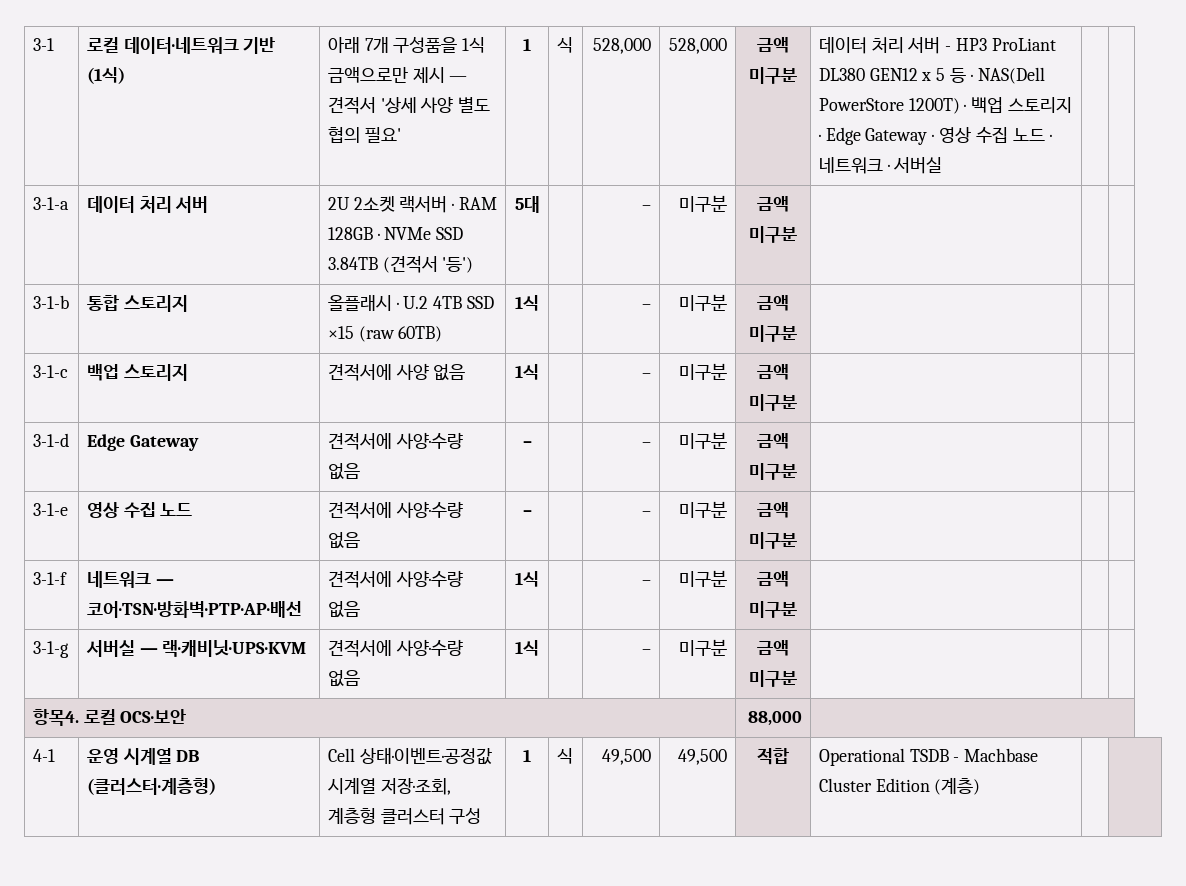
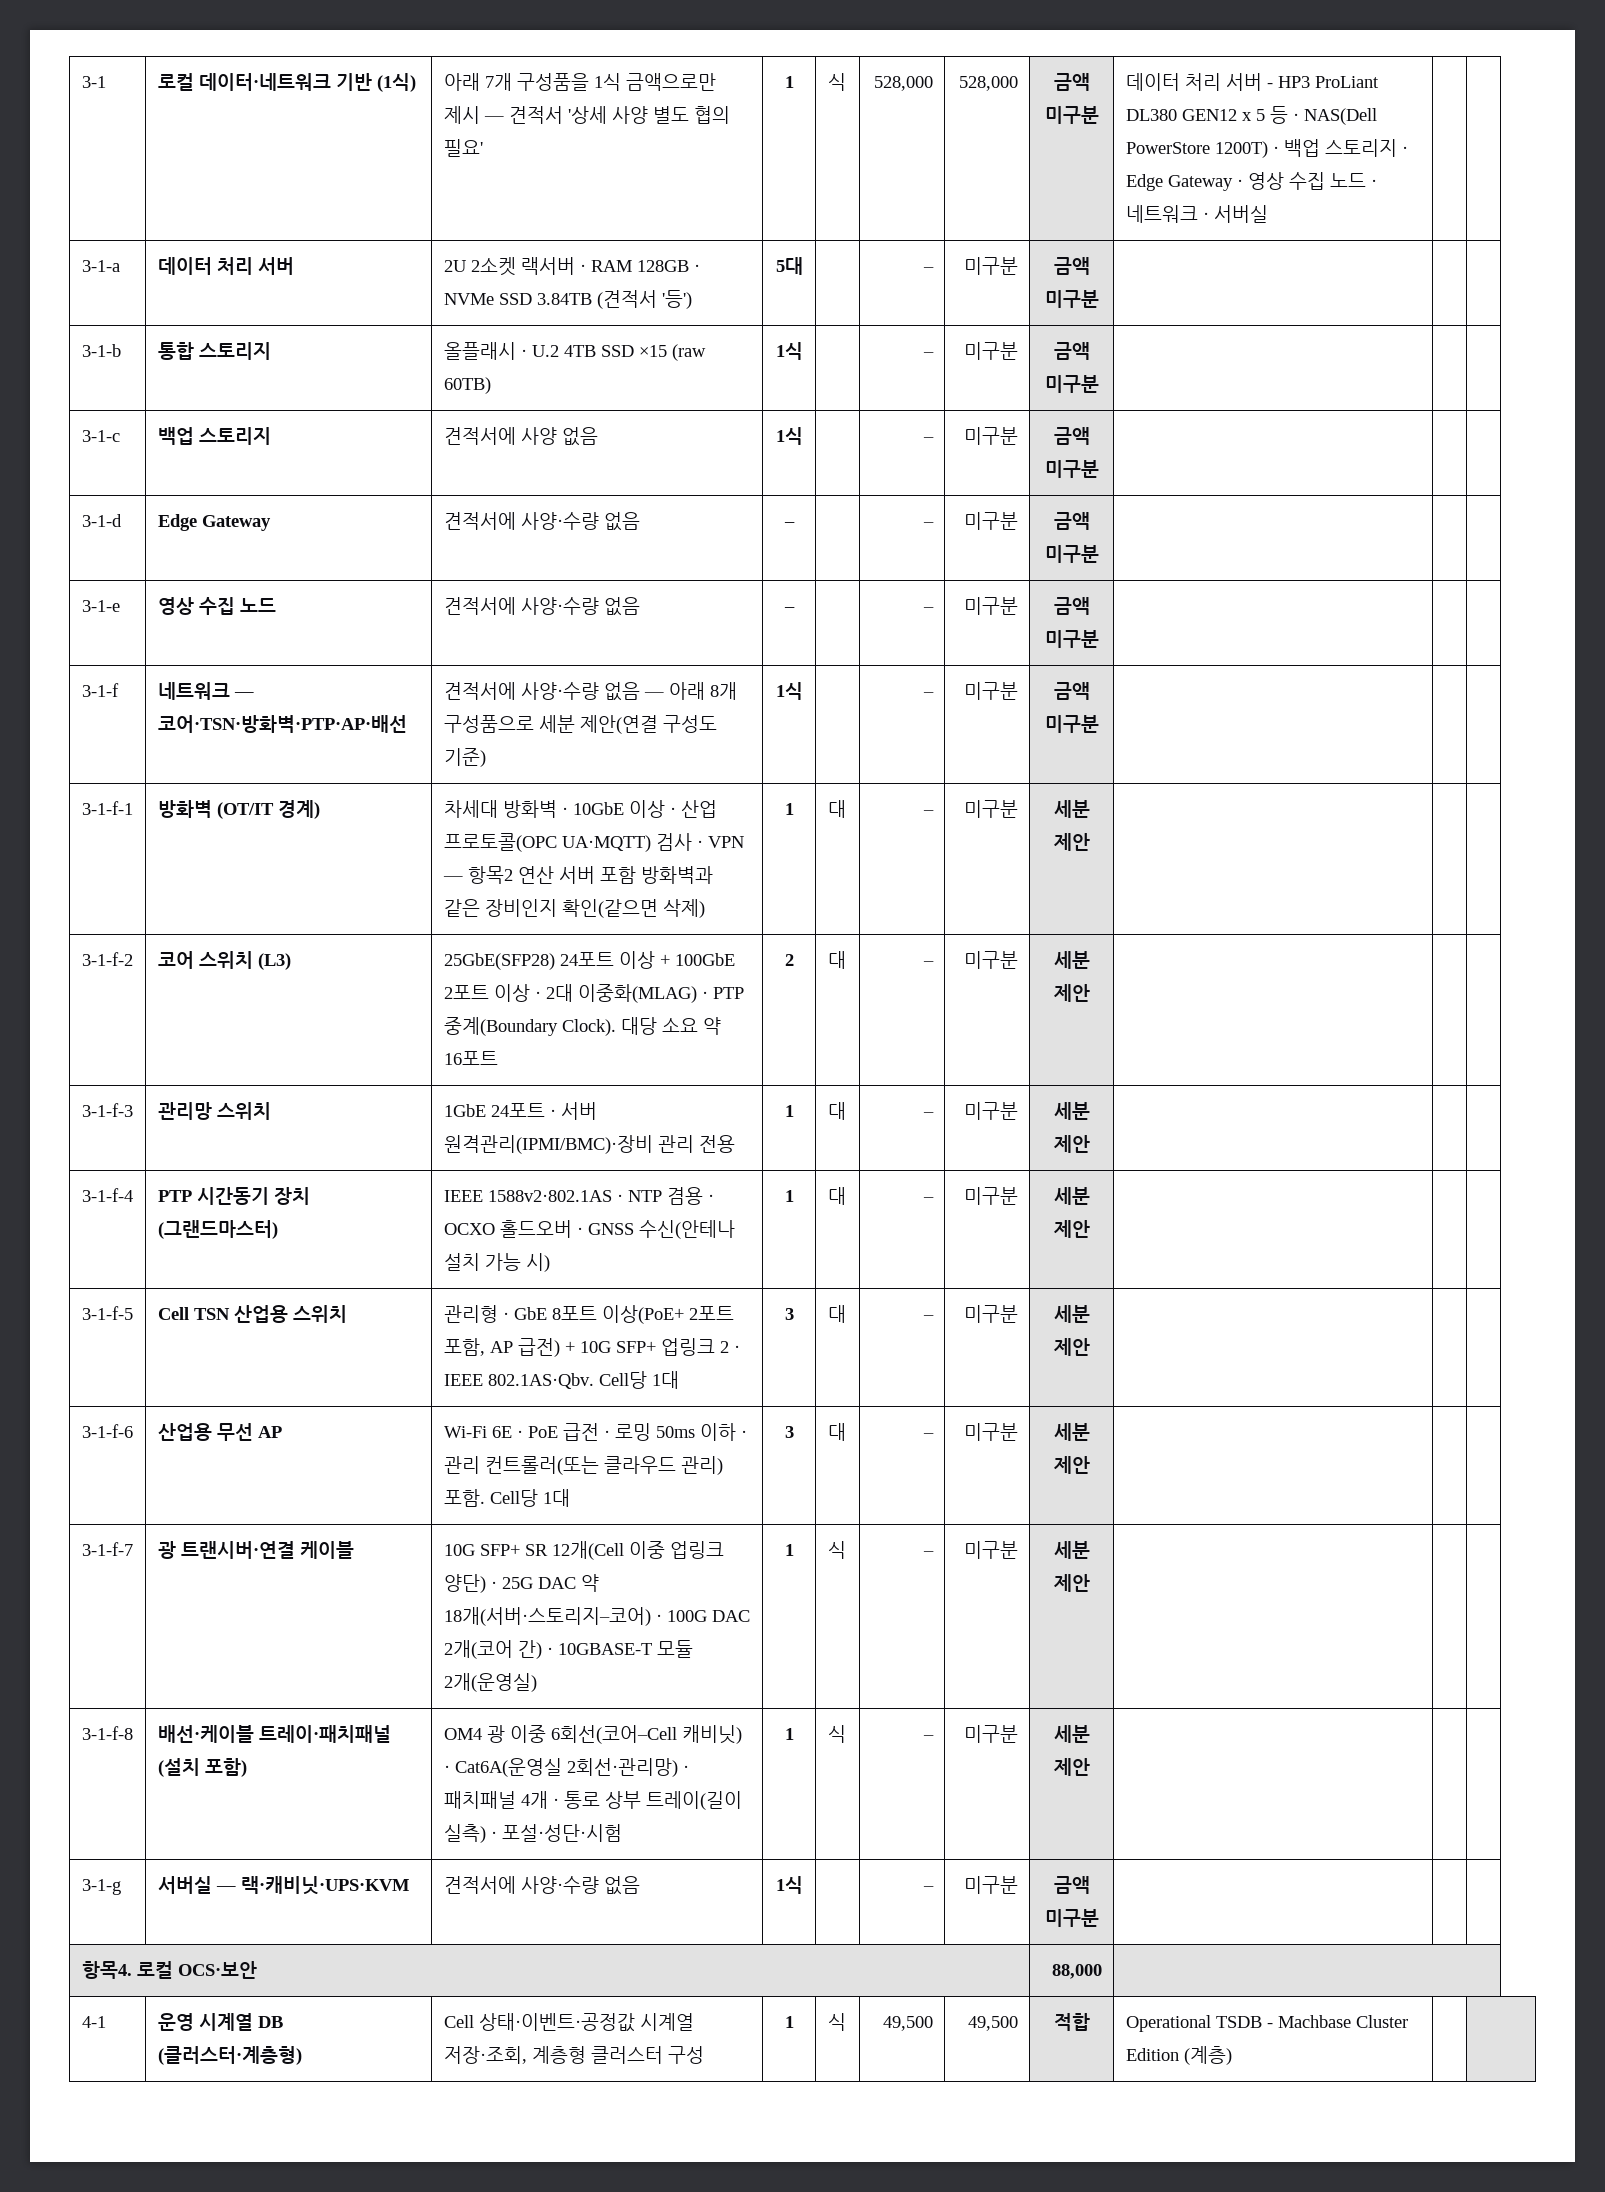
- 3-1-f | 네트워크 — 코어·TSN·방화벽·PTP·AP·배선 | 견적서에 사양·수량 없음 | 1식 | | – | 미구분 | 금액 미구분 | | |
+ 3-1-f | 네트워크 — 코어·TSN·방화벽·PTP·AP·배선 | 견적서에 사양·수량 없음 — 아래 8개 구성품으로 세분 제안(연결 구성도 기준) | 1식 | | – | 미구분 | 금액 미구분 | | |
+ 3-1-f-1 | 방화벽 (OT/IT 경계) | 차세대 방화벽 · 10GbE 이상 · 산업 프로토콜(OPC UA·MQTT) 검사 · VPN — 항목2 연산 서버 포함 방화벽과 같은 장비인지 확인(같으면 삭제) | 1 | 대 | – | 미구분 | 세분 제안 | | |
+ 3-1-f-2 | 코어 스위치 (L3) | 25GbE(SFP28) 24포트 이상 + 100GbE 2포트 이상 · 2대 이중화(MLAG) · PTP 중계(Boundary Clock). 대당 소요 약 16포트 | 2 | 대 | – | 미구분 | 세분 제안 | | |
+ 3-1-f-3 | 관리망 스위치 | 1GbE 24포트 · 서버 원격관리(IPMI/BMC)·장비 관리 전용 | 1 | 대 | – | 미구분 | 세분 제안 | | |
+ 3-1-f-4 | PTP 시간동기 장치 (그랜드마스터) | IEEE 1588v2·802.1AS · NTP 겸용 · OCXO 홀드오버 · GNSS 수신(안테나 설치 가능 시) | 1 | 대 | – | 미구분 | 세분 제안 | | |
+ 3-1-f-5 | Cell TSN 산업용 스위치 | 관리형 · GbE 8포트 이상(PoE+ 2포트 포함, AP 급전) + 10G SFP+ 업링크 2 · IEEE 802.1AS·Qbv. Cell당 1대 | 3 | 대 | – | 미구분 | 세분 제안 | | |
+ 3-1-f-6 | 산업용 무선 AP | Wi-Fi 6E · PoE 급전 · 로밍 50ms 이하 · 관리 컨트롤러(또는 클라우드 관리) 포함. Cell당 1대 | 3 | 대 | – | 미구분 | 세분 제안 | | |
+ 3-1-f-7 | 광 트랜시버·연결 케이블 | 10G SFP+ SR 12개(Cell 이중 업링크 양단) · 25G DAC 약 18개(서버·스토리지–코어) · 100G DAC 2개(코어 간) · 10GBASE-T 모듈 2개(운영실) | 1 | 식 | – | 미구분 | 세분 제안 | | |
+ 3-1-f-8 | 배선·케이블 트레이·패치패널 (설치 포함) | OM4 광 이중 6회선(코어–Cell 캐비닛) · Cat6A(운영실 2회선·관리망) · 패치패널 4개 · 통로 상부 트레이(길이 실측) · 포설·성단·시험 | 1 | 식 | – | 미구분 | 세분 제안 | | |

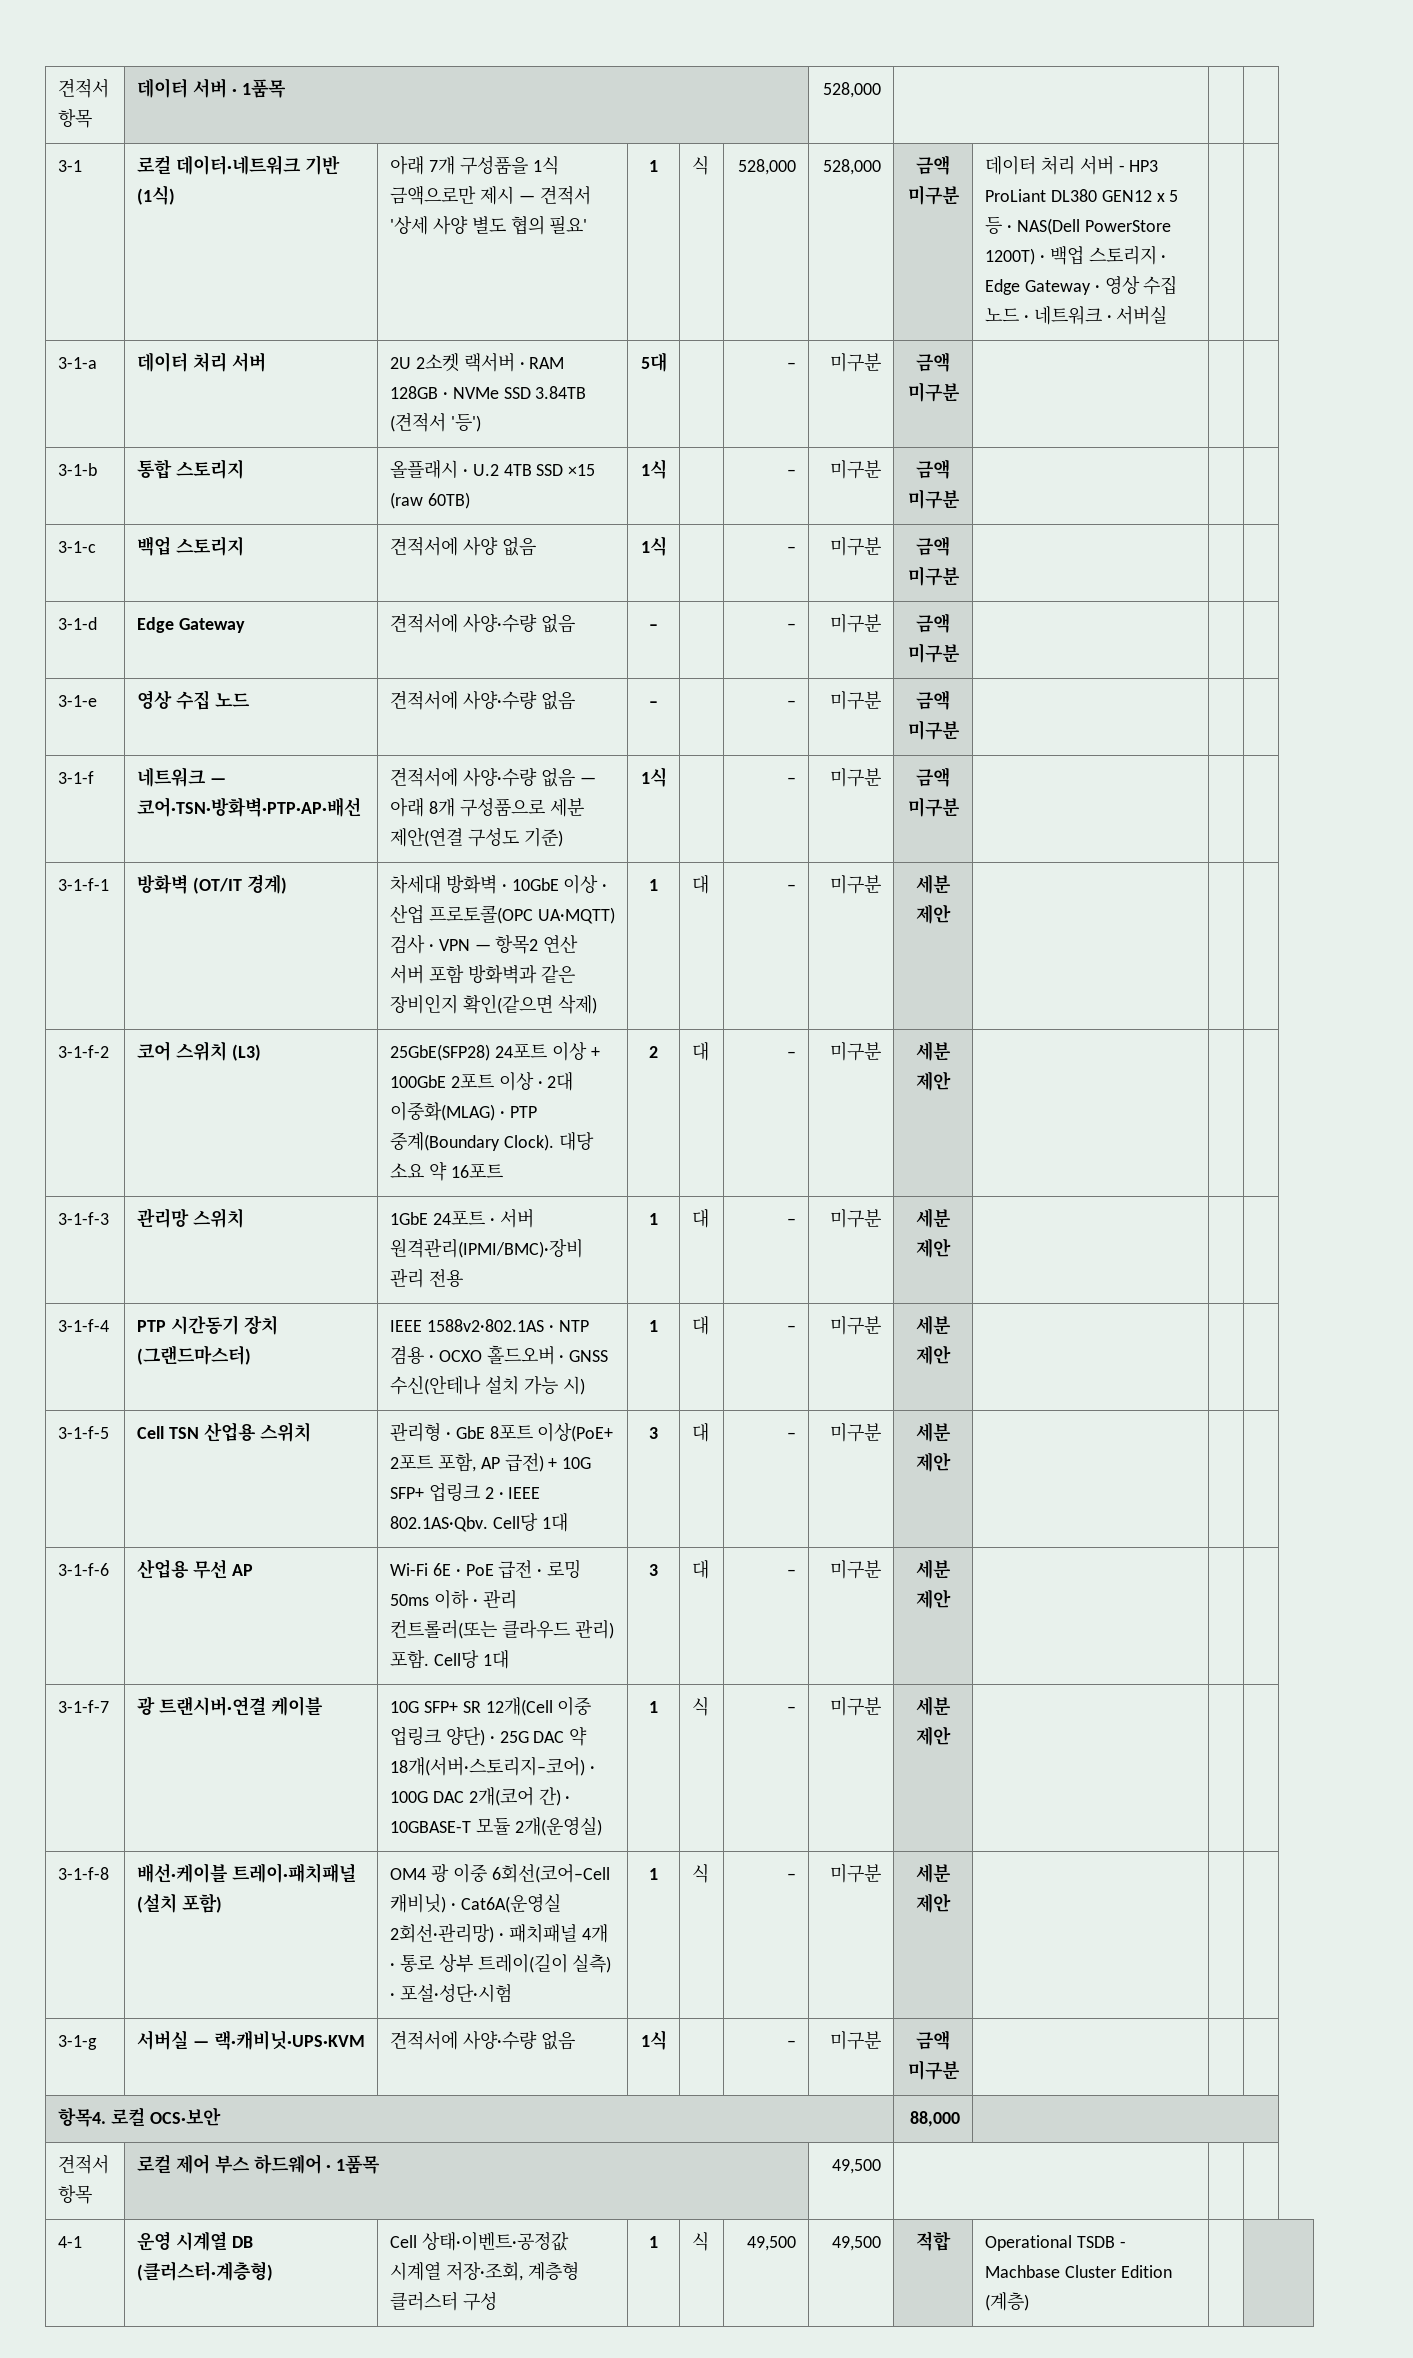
+ 견적서 항목 | 데이터 서버 · 1품목 | 528,000
+ 견적서 항목 | 로컬 제어 부스 하드웨어 · 1품목 | 49,500 | | |

